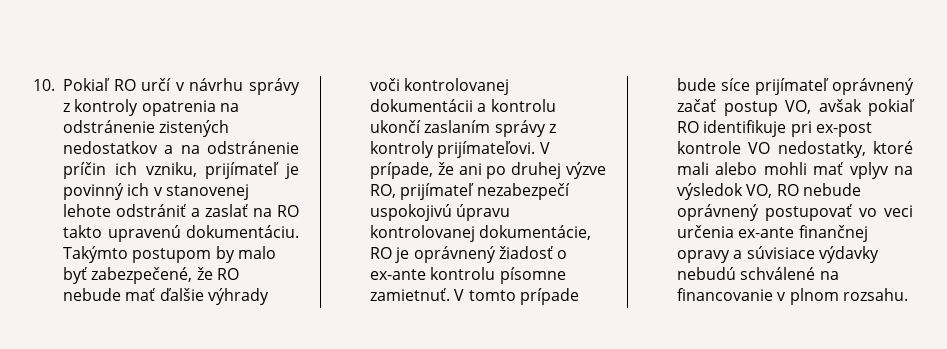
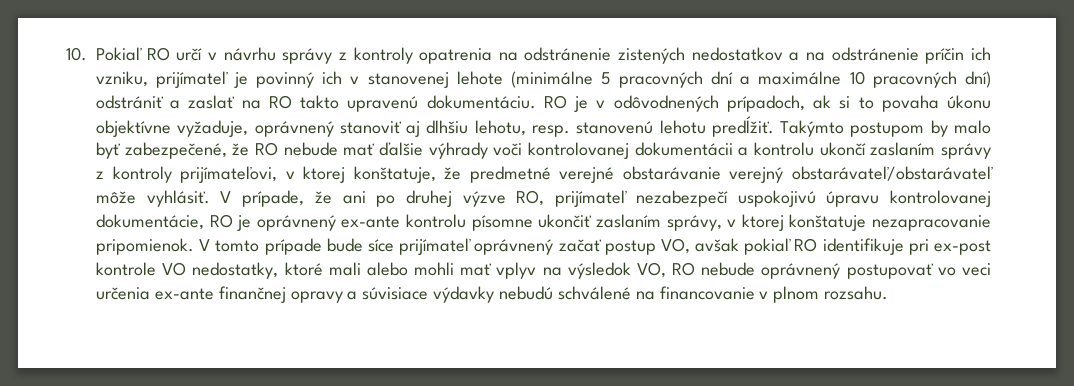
- 10. Pokiaľ RO určí v návrhu správy z kontroly opatrenia na odstránenie zistených nedostatkov a na odstránenie príčin ich vzniku, prijímateľ je povinný ich v stanovenej lehote odstrániť a zaslať na RO takto upravenú dokumentáciu.
+ 10. Pokiaľ RO určí v návrhu správy z kontroly opatrenia na odstránenie zistených nedostatkov a na odstránenie príčin ich vzniku, prijímateľ je povinný ich v stanovenej lehote (minimálne 5 pracovných dní a maximálne 10 pracovných dní) odstrániť a zaslať na RO takto upravenú dokumentáciu.
+ RO je v odôvodnených prípadoch, ak si to povaha úkonu objektívne vyžaduje, oprávnený stanoviť aj dlhšiu lehotu, resp. stanovenú lehotu predĺžiť.
- Takýmto postupom by malo byť zabezpečené, že RO nebude mať ďalšie výhrady voči kontrolovanej dokumentácii a kontrolu ukončí zaslaním správy z kontroly prijímateľovi.
+ Takýmto postupom by malo byť zabezpečené, že RO nebude mať ďalšie výhrady voči kontrolovanej dokumentácii a kontrolu ukončí zaslaním správy z kontroly prijímateľovi, v ktorej konštatuje, že predmetné verejné obstarávanie verejný obstarávateľ/obstarávateľ môže vyhlásiť.
- V prípade, že ani po druhej výzve RO, prijímateľ nezabezpečí uspokojivú úpravu kontrolovanej dokumentácie, RO je oprávnený žiadosť o ex-ante kontrolu písomne zamietnuť.
+ V prípade, že ani po druhej výzve RO, prijímateľ nezabezpečí uspokojivú úpravu kontrolovanej dokumentácie, RO je oprávnený ex-ante kontrolu písomne ukončiť zaslaním správy, v ktorej konštatuje nezapracovanie pripomienok.

